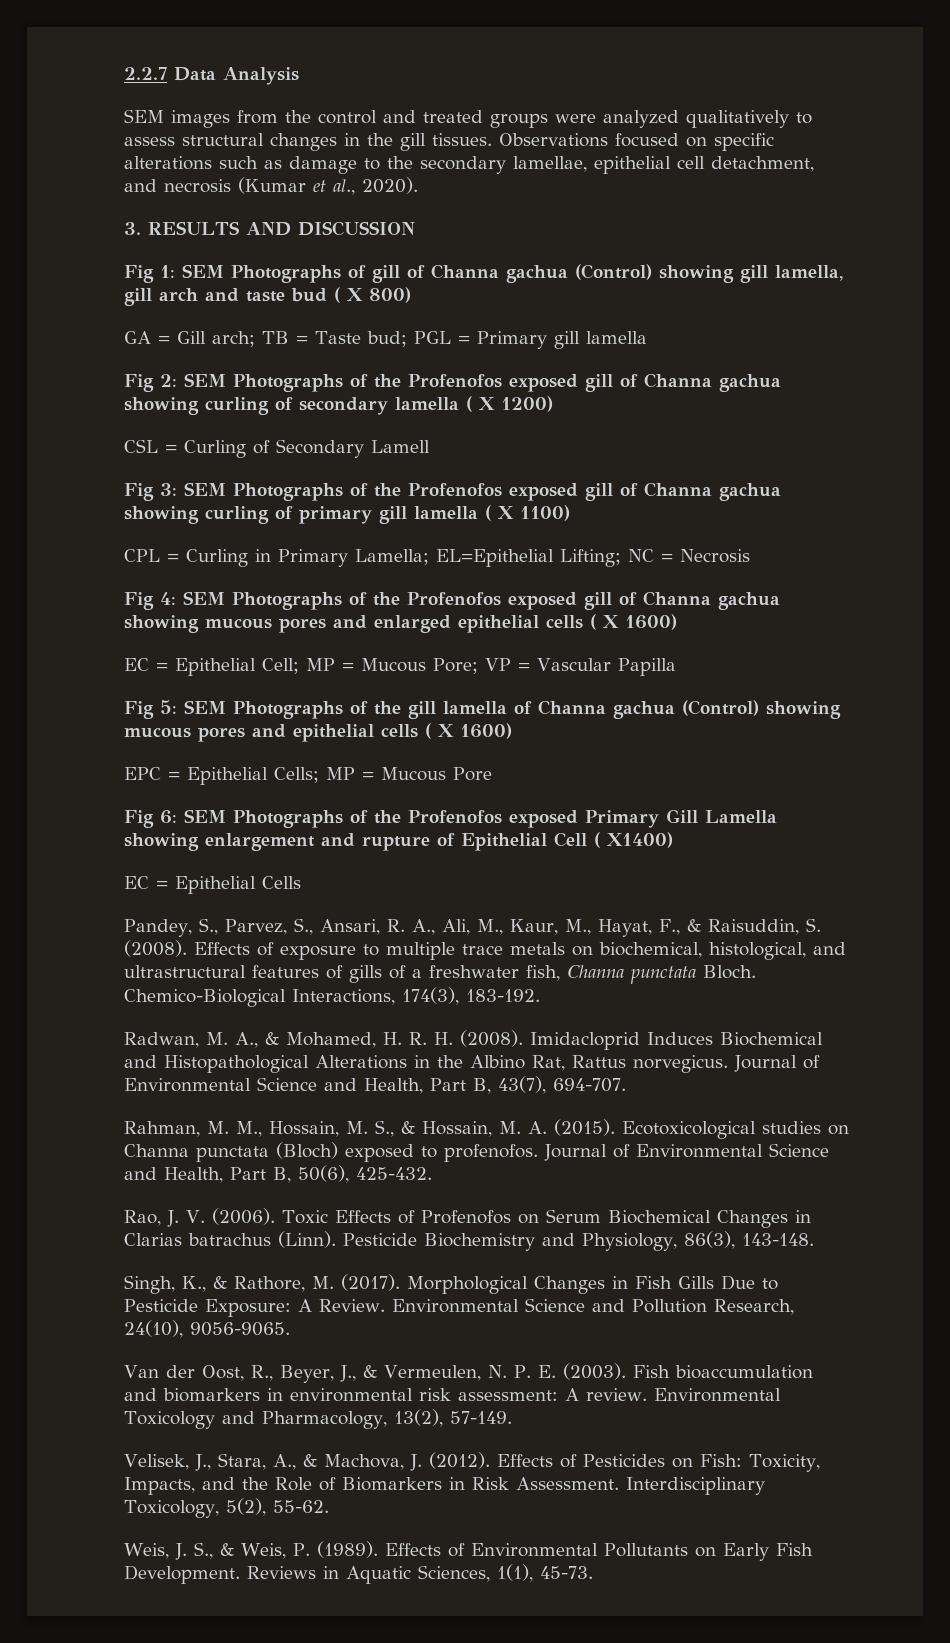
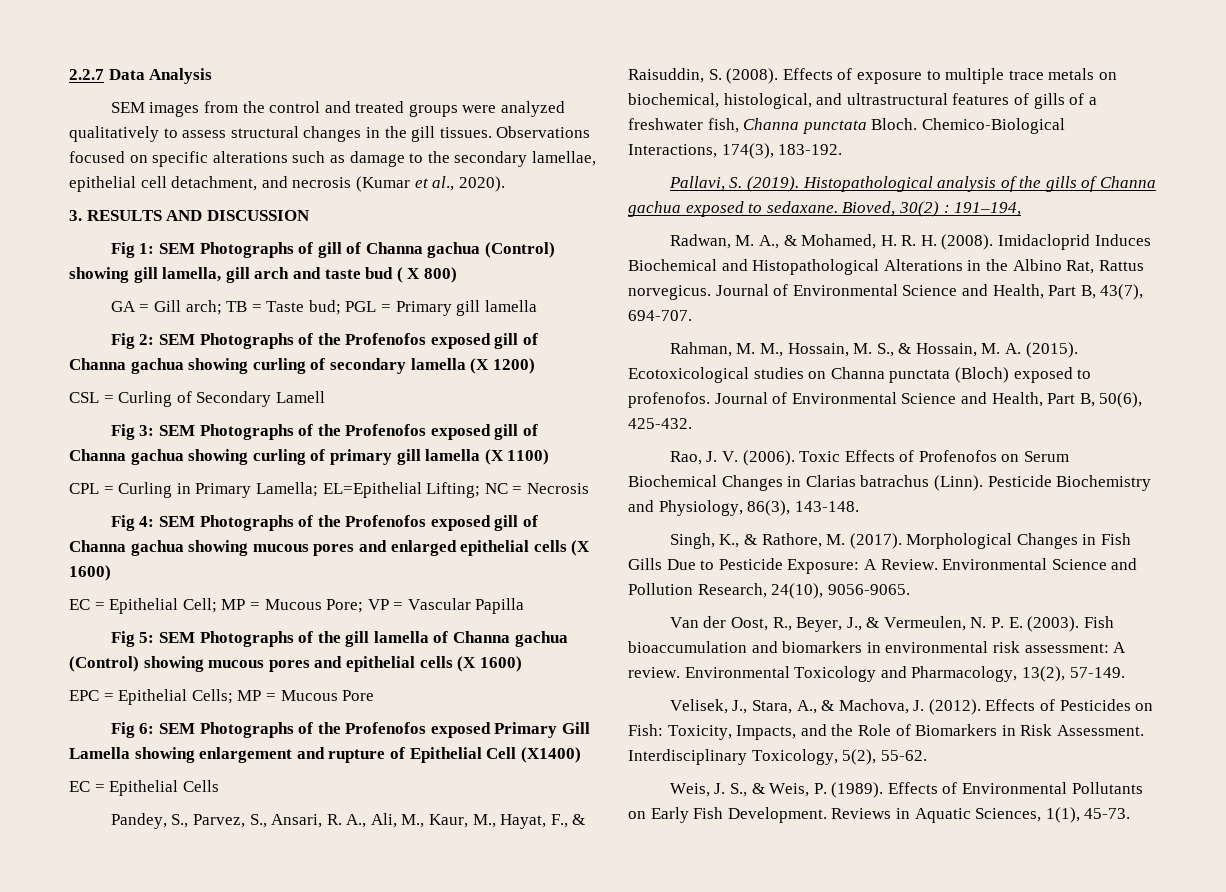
- Fig 2: SEM Photographs of the Profenofos exposed gill of Channa gachua showing curling of secondary lamella ( X 1200)
+ Fig 2: SEM Photographs of the Profenofos exposed gill of Channa gachua showing curling of secondary lamella (X 1200)
- Fig 3: SEM Photographs of the Profenofos exposed gill of Channa gachua showing curling of primary gill lamella ( X 1100)
+ Fig 3: SEM Photographs of the Profenofos exposed gill of Channa gachua showing curling of primary gill lamella (X 1100)
- Fig 4: SEM Photographs of the Profenofos exposed gill of Channa gachua showing mucous pores and enlarged epithelial cells ( X 1600)
+ Fig 4: SEM Photographs of the Profenofos exposed gill of Channa gachua showing mucous pores and enlarged epithelial cells (X 1600)
- Fig 5: SEM Photographs of the gill lamella of Channa gachua (Control) showing mucous pores and epithelial cells ( X 1600)
+ Fig 5: SEM Photographs of the gill lamella of Channa gachua (Control) showing mucous pores and epithelial cells (X 1600)
- Fig 6: SEM Photographs of the Profenofos exposed Primary Gill Lamella showing enlargement and rupture of Epithelial Cell ( X1400)
+ Fig 6: SEM Photographs of the Profenofos exposed Primary Gill Lamella showing enlargement and rupture of Epithelial Cell (X1400)
+ Pallavi, S. (2019). Histopathological analysis of the gills of Channa gachua exposed to sedaxane. Bioved, 30(2) : 191–194,

